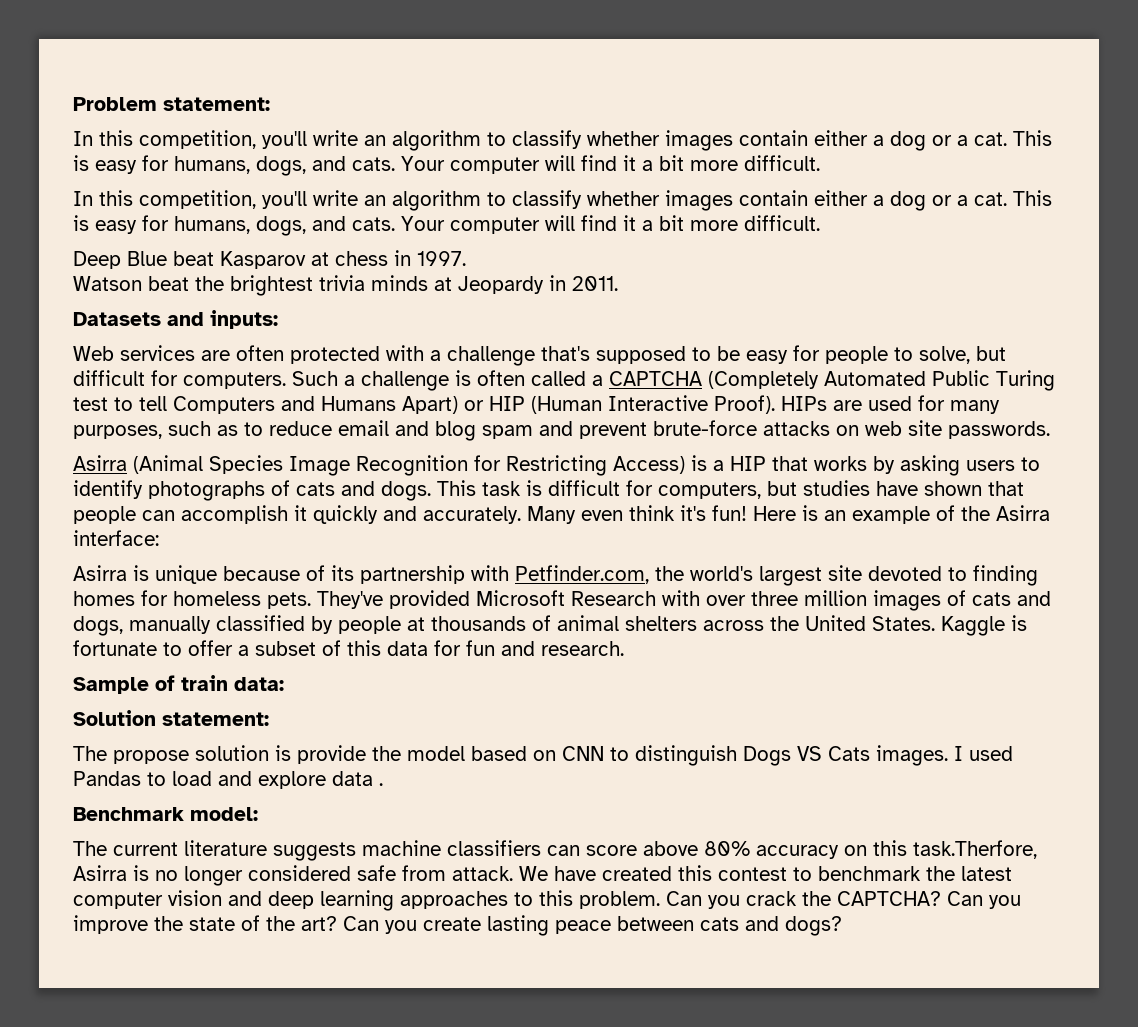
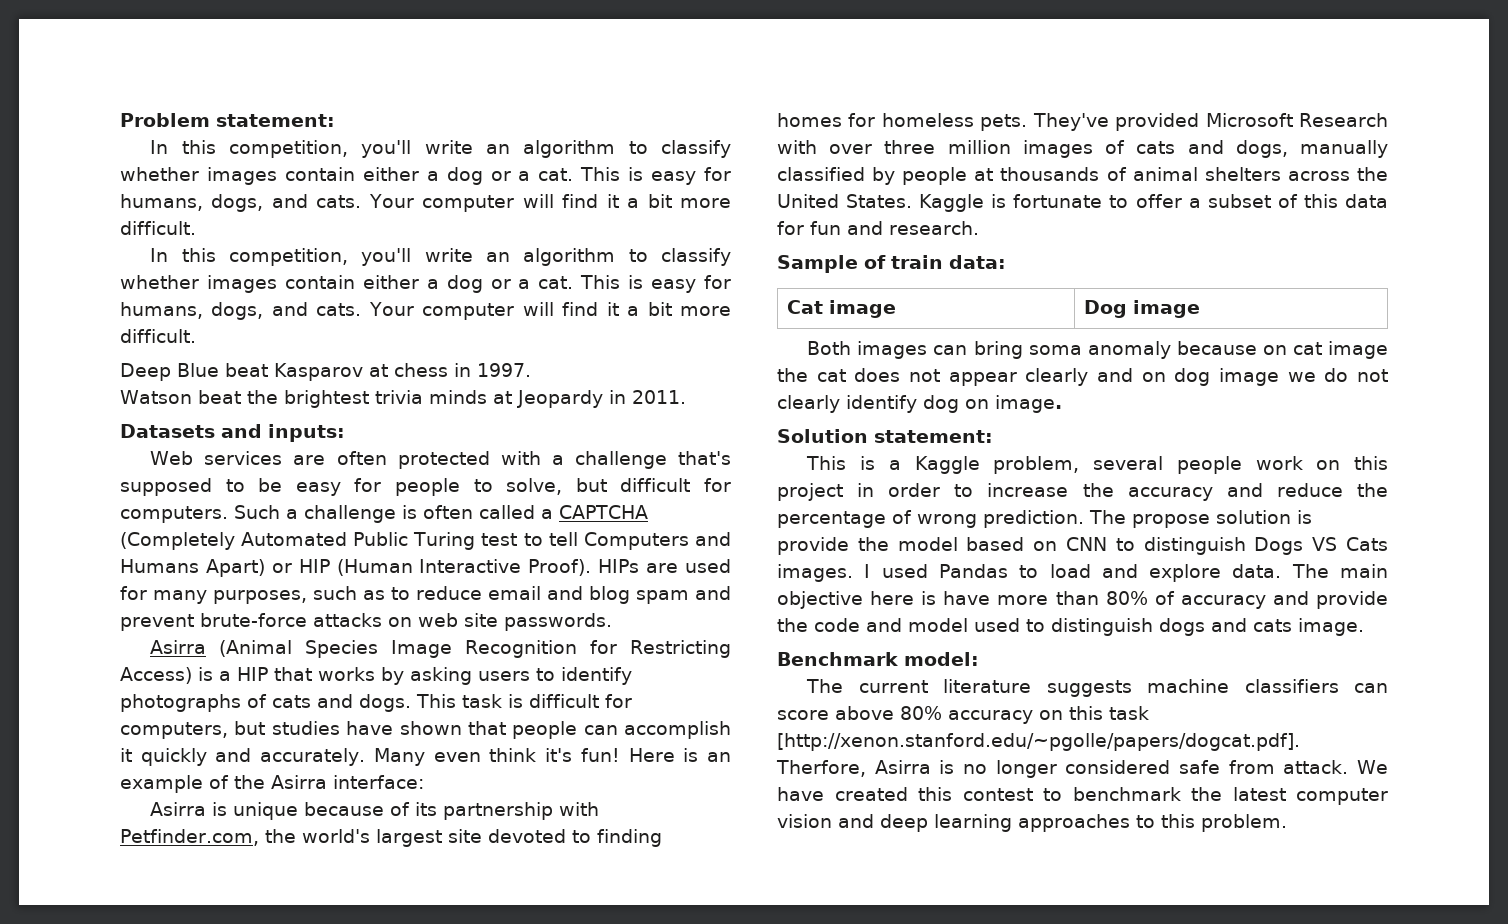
+ Cat image | Dog image
+ Both images can bring soma anomaly because on cat image the cat does not appear clearly and on dog image we do not clearly identify dog on image.
  Solution statement:
- The propose solution is provide the model based on CNN to distinguish Dogs VS Cats images.
+ This is a Kaggle problem, several people work on this project in order to increase the accuracy and reduce the percentage of wrong prediction. The propose solution is provide the model based on CNN to distinguish Dogs VS Cats images.
- I used Pandas to load and explore data .
+ I used Pandas to load and explore data. The main objective here is have more than 80% of accuracy and provide the code and model used to distinguish dogs and cats image.
- The current literature suggests machine classifiers can score above 80% accuracy on this task.Therfore, Asirra is no longer considered safe from attack.
+ The current literature suggests machine classifiers can score above 80% accuracy on this task [http://xenon.stanford.edu/~pgolle/papers/dogcat.pdf]. Therfore, Asirra is no longer considered safe from attack.
- Can you crack the CAPTCHA? Can you improve the state of the art? Can you create lasting peace between cats and dogs?

